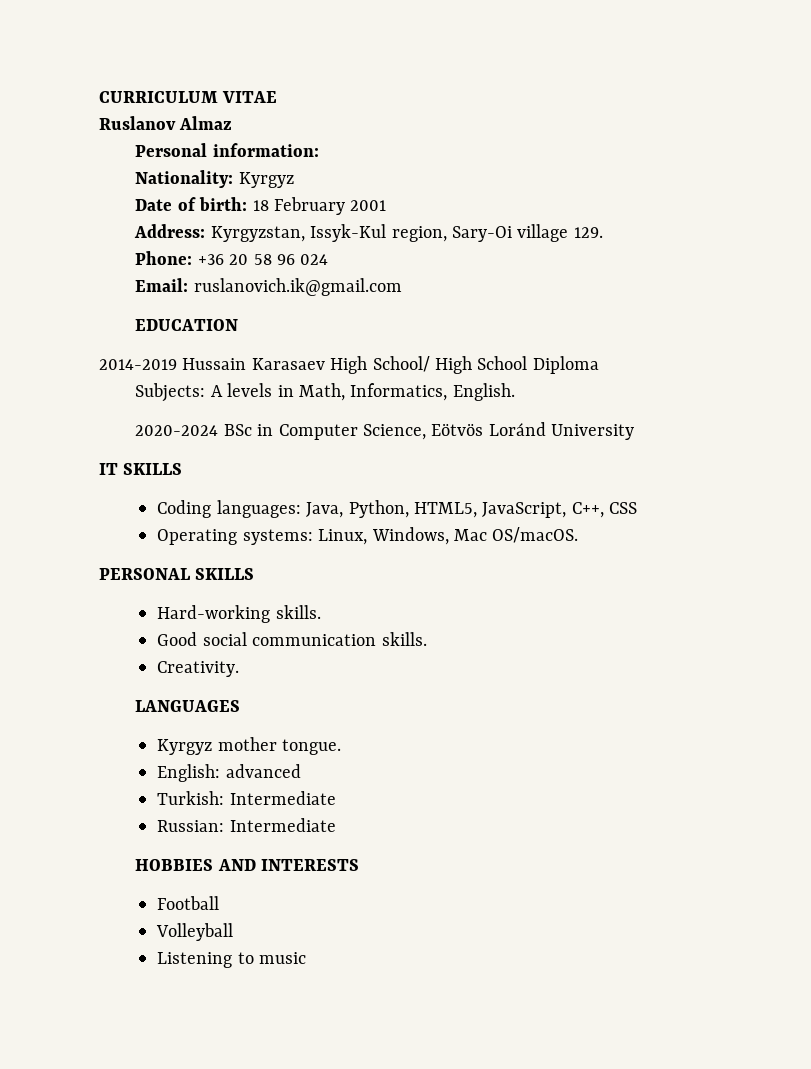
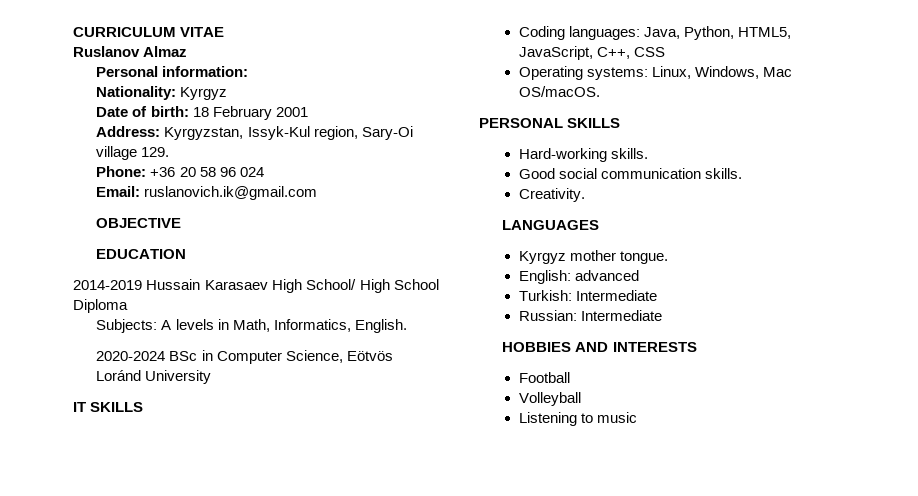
+ OBJECTIVE

